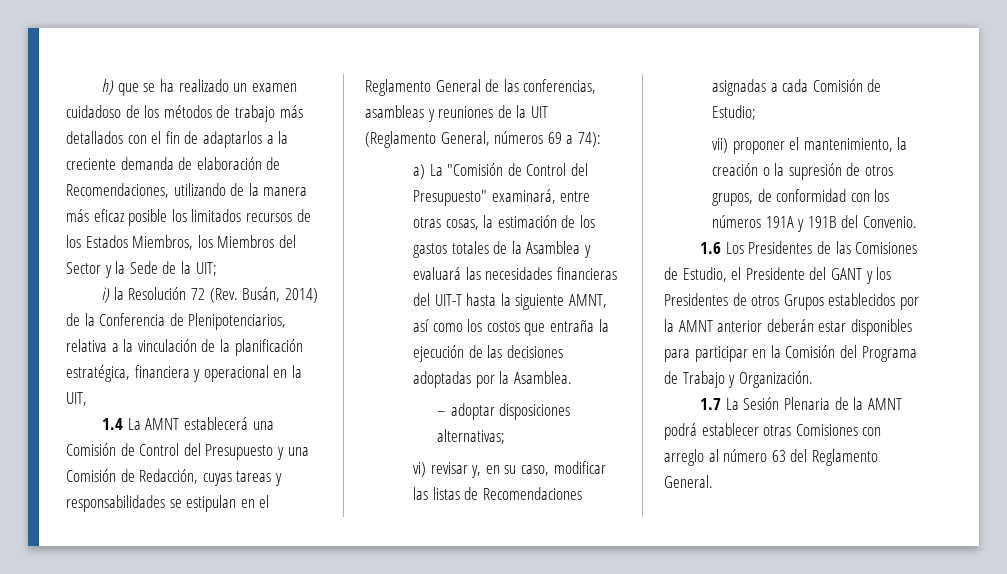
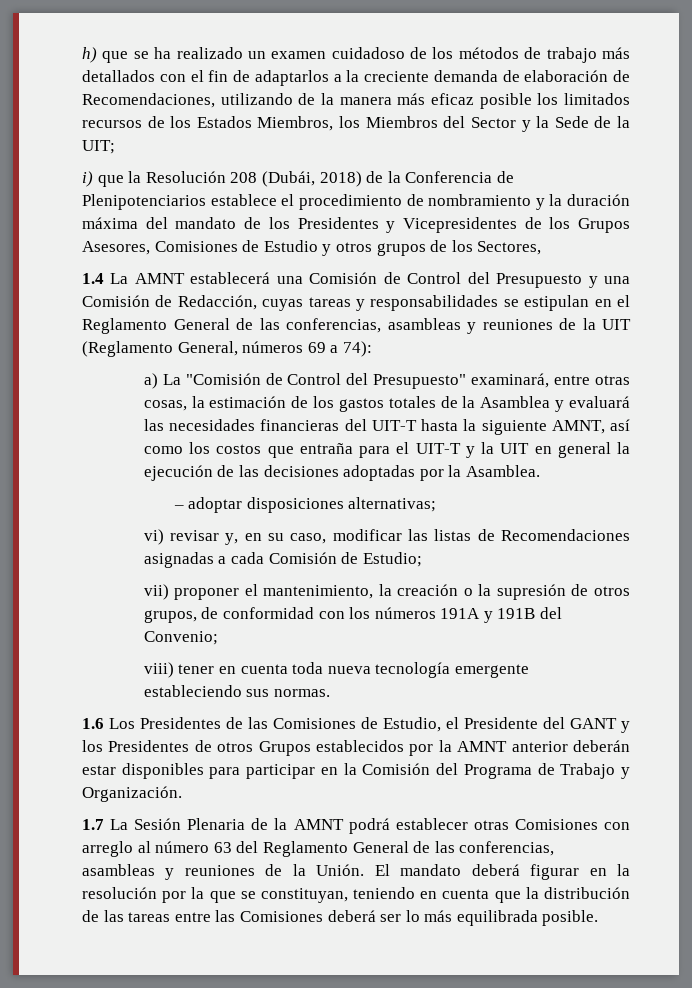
- i) la Resolución 72 (Rev. Busán, 2014) de la Conferencia de Plenipotenciarios, relativa a la vinculación de la planificación estratégica, financiera y operacional en la UIT,
+ i) que la Resolución 208 (Dubái, 2018) de la Conferencia de Plenipotenciarios establece el procedimiento de nombramiento y la duración máxima del mandato de los Presidentes y Vicepresidentes de los Grupos Asesores, Comisiones de Estudio y otros grupos de los Sectores,
- a) La "Comisión de Control del Presupuesto" examinará, entre otras cosas, la estimación de los gastos totales de la Asamblea y evaluará las necesidades financieras del UIT-T hasta la siguiente AMNT, así como los costos que entraña la ejecución de las decisiones adoptadas por la Asamblea.
+ a) La "Comisión de Control del Presupuesto" examinará, entre otras cosas, la estimación de los gastos totales de la Asamblea y evaluará las necesidades financieras del UIT-T hasta la siguiente AMNT, así como los costos que entraña para el UIT-T y la UIT en general la ejecución de las decisiones adoptadas por la Asamblea.
- vii) proponer el mantenimiento, la creación o la supresión de otros grupos, de conformidad con los números 191A y 191B del Convenio.
+ vii) proponer el mantenimiento, la creación o la supresión de otros grupos, de conformidad con los números 191A y 191B del Convenio;
+ viii) tener en cuenta toda nueva tecnología emergente estableciendo sus normas.
- 1.7 La Sesión Plenaria de la AMNT podrá establecer otras Comisiones con arreglo al número 63 del Reglamento General.
+ 1.7 La Sesión Plenaria de la AMNT podrá establecer otras Comisiones con arreglo al número 63 del Reglamento General de las conferencias, asambleas y reuniones de la Unión. El mandato deberá figurar en la resolución por la que se constituyan, teniendo en cuenta que la distribución de las tareas entre las Comisiones deberá ser lo más equilibrada posible.

